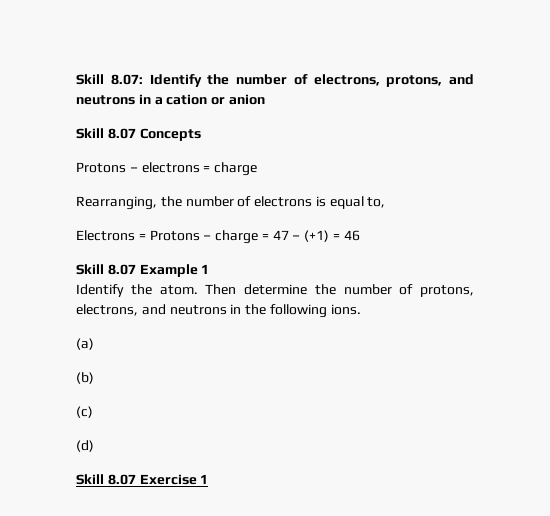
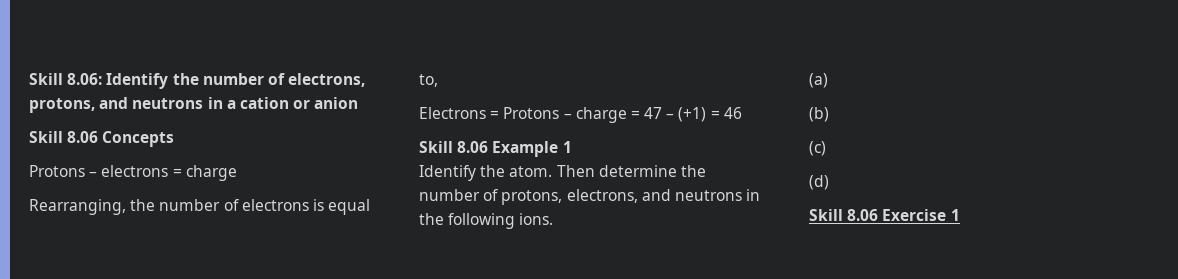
- Skill 8.07: Identify the number of electrons, protons, and neutrons in a cation or anion
+ Skill 8.06: Identify the number of electrons, protons, and neutrons in a cation or anion
- Skill 8.07 Concepts
+ Skill 8.06 Concepts
- Skill 8.07 Example 1
+ Skill 8.06 Example 1
- Skill 8.07 Exercise 1
+ Skill 8.06 Exercise 1

